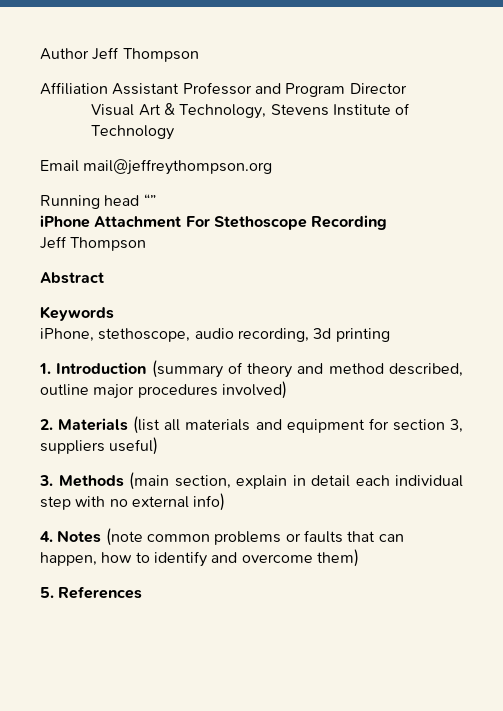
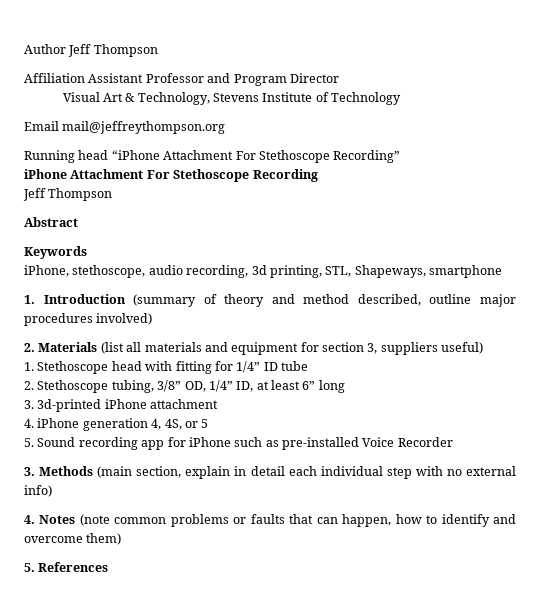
- Running head “”
+ Running head “iPhone Attachment For Stethoscope Recording”
- iPhone, stethoscope, audio recording, 3d printing
+ iPhone, stethoscope, audio recording, 3d printing, STL, Shapeways, smartphone
+ 1. Stethoscope head with fitting for 1/4” ID tube
+ 2. Stethoscope tubing, 3/8” OD, 1/4” ID, at least 6” long
+ 3. 3d-printed iPhone attachment
+ 4. iPhone generation 4, 4S, or 5
+ 5. Sound recording app for iPhone such as pre-installed Voice Recorder

